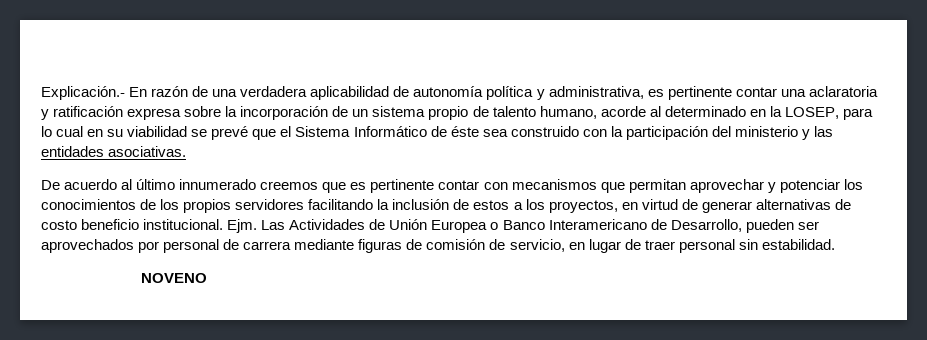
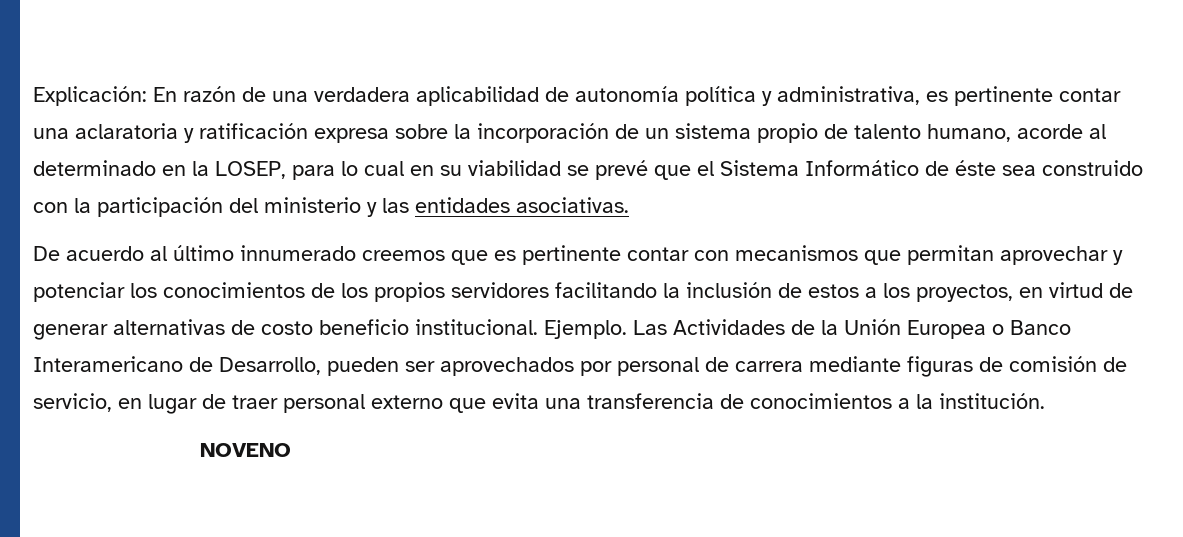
- Explicación.- En razón de una verdadera aplicabilidad de autonomía política y administrativa, es pertinente contar una aclaratoria y ratificación expresa sobre la incorporación de un sistema propio de talento humano, acorde al determinado en la LOSEP, para lo cual en su viabilidad se prevé que el Sistema Informático de éste sea construido con la participación del ministerio y las entidades asociativas.
+ Explicación: En razón de una verdadera aplicabilidad de autonomía política y administrativa, es pertinente contar una aclaratoria y ratificación expresa sobre la incorporación de un sistema propio de talento humano, acorde al determinado en la LOSEP, para lo cual en su viabilidad se prevé que el Sistema Informático de éste sea construido con la participación del ministerio y las entidades asociativas.
- Ejm. Las Actividades de Unión Europea o Banco Interamericano de Desarrollo, pueden ser aprovechados por personal de carrera mediante figuras de comisión de servicio, en lugar de traer personal sin estabilidad.
+ Ejemplo. Las Actividades de la Unión Europea o Banco Interamericano de Desarrollo, pueden ser aprovechados por personal de carrera mediante figuras de comisión de servicio, en lugar de traer personal externo que evita una transferencia de conocimientos a la institución.

